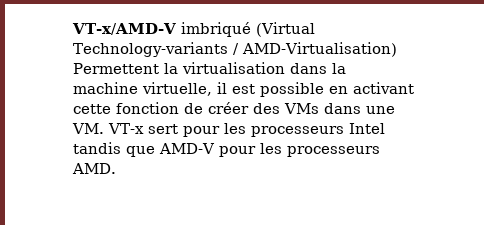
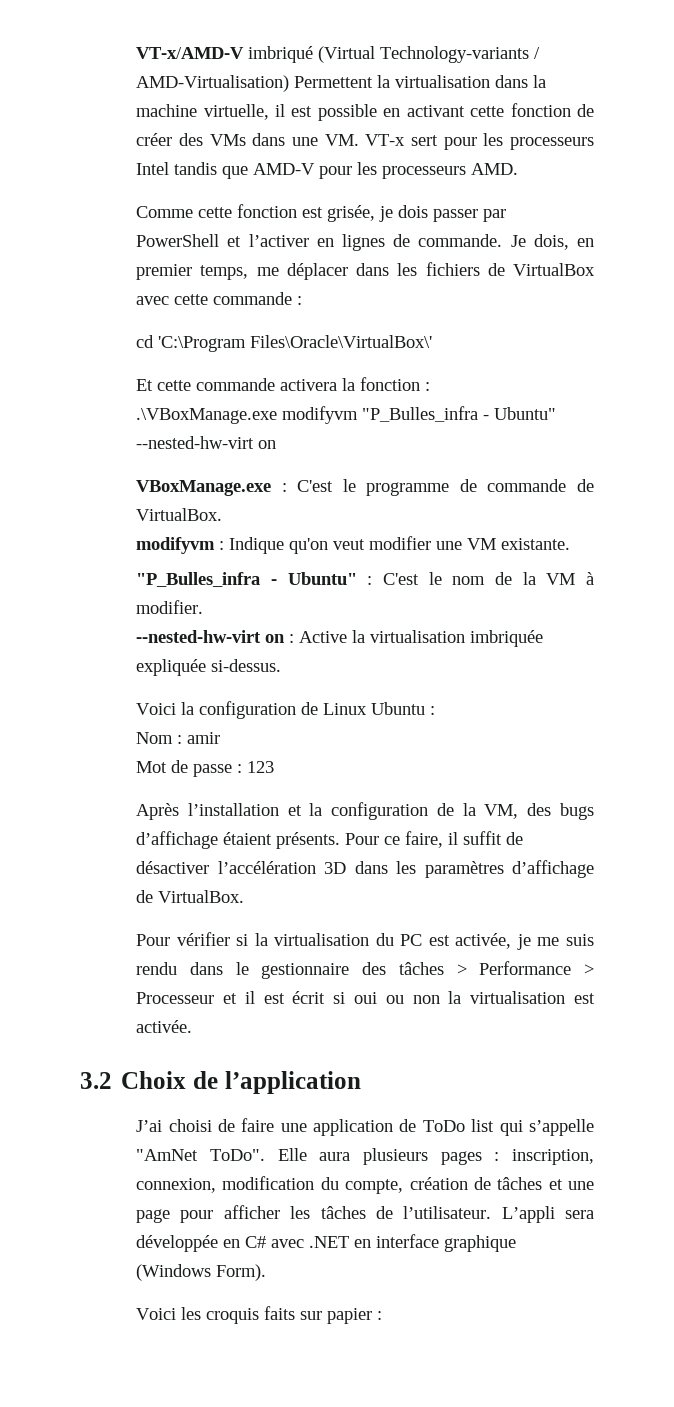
+ Comme cette fonction est grisée, je dois passer par PowerShell et l’activer en lignes de commande. Je dois, en premier temps, me déplacer dans les fichiers de VirtualBox avec cette commande :
+ cd 'C:\Program Files\Oracle\VirtualBox\'
+ Et cette commande activera la fonction :
+ .\VBoxManage.exe modifyvm "P_Bulles_infra - Ubuntu" --nested-hw-virt on
+ VBoxManage.exe : C'est le programme de commande de VirtualBox.
+ modifyvm : Indique qu'on veut modifier une VM existante.
+ "P_Bulles_infra - Ubuntu" : C'est le nom de la VM à modifier.
+ --nested-hw-virt on : Active la virtualisation imbriquée expliquée si-dessus.
+ Voici la configuration de Linux Ubuntu :
+ Nom : amir
+ Mot de passe : 123
+ Après l’installation et la configuration de la VM, des bugs d’affichage étaient présents. Pour ce faire, il suffit de désactiver l’accélération 3D dans les paramètres d’affichage de VirtualBox.
+ Pour vérifier si la virtualisation du PC est activée, je me suis rendu dans le gestionnaire des tâches > Performance > Processeur et il est écrit si oui ou non la virtualisation est activée.
+ 3.2 Choix de l’application
+ J’ai choisi de faire une application de ToDo list qui s’appelle "AmNet ToDo". Elle aura plusieurs pages : inscription, connexion, modification du compte, création de tâches et une page pour afficher les tâches de l’utilisateur. L’appli sera développée en C# avec .NET en interface graphique (Windows Form).
+ Voici les croquis faits sur papier :

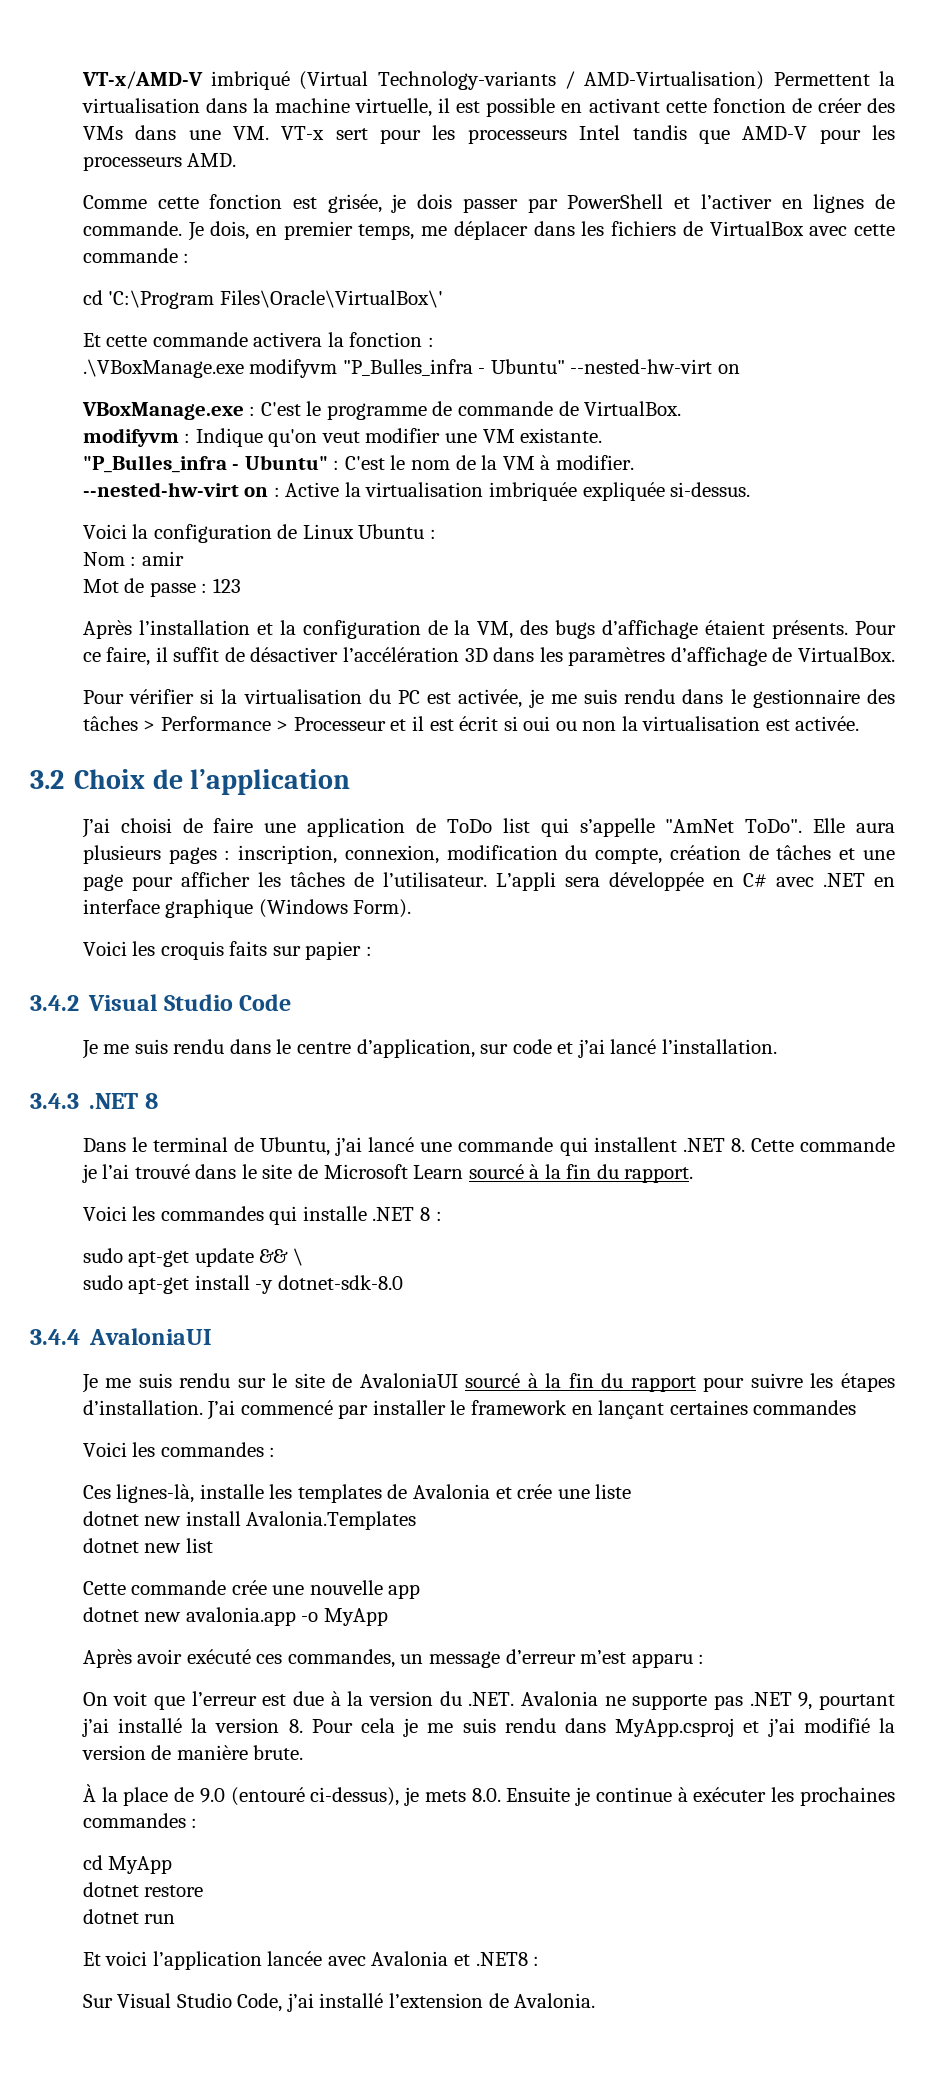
+ 3.4.2 Visual Studio Code
+ Je me suis rendu dans le centre d’application, sur code et j’ai lancé l’installation.
+ 3.4.3 .NET 8
+ Dans le terminal de Ubuntu, j’ai lancé une commande qui installent .NET 8. Cette commande je l’ai trouvé dans le site de Microsoft Learn sourcé à la fin du rapport.
+ Voici les commandes qui installe .NET 8 :
+ sudo apt-get update && \
+ sudo apt-get install -y dotnet-sdk-8.0
+ 3.4.4 AvaloniaUI
+ Je me suis rendu sur le site de AvaloniaUI sourcé à la fin du rapport pour suivre les étapes d’installation. J’ai commencé par installer le framework en lançant certaines commandes
+ Voici les commandes :
+ Ces lignes-là, installe les templates de Avalonia et crée une liste
+ dotnet new install Avalonia.Templates
+ dotnet new list
+ Cette commande crée une nouvelle app
+ dotnet new avalonia.app -o MyApp
+ Après avoir exécuté ces commandes, un message d’erreur m’est apparu :
+ On voit que l’erreur est due à la version du .NET. Avalonia ne supporte pas .NET 9, pourtant j’ai installé la version 8. Pour cela je me suis rendu dans MyApp.csproj et j’ai modifié la version de manière brute.
+ À la place de 9.0 (entouré ci-dessus), je mets 8.0. Ensuite je continue à exécuter les prochaines commandes :
+ cd MyApp
+ dotnet restore
+ dotnet run
+ Et voici l’application lancée avec Avalonia et .NET8 :
+ Sur Visual Studio Code, j’ai installé l’extension de Avalonia.

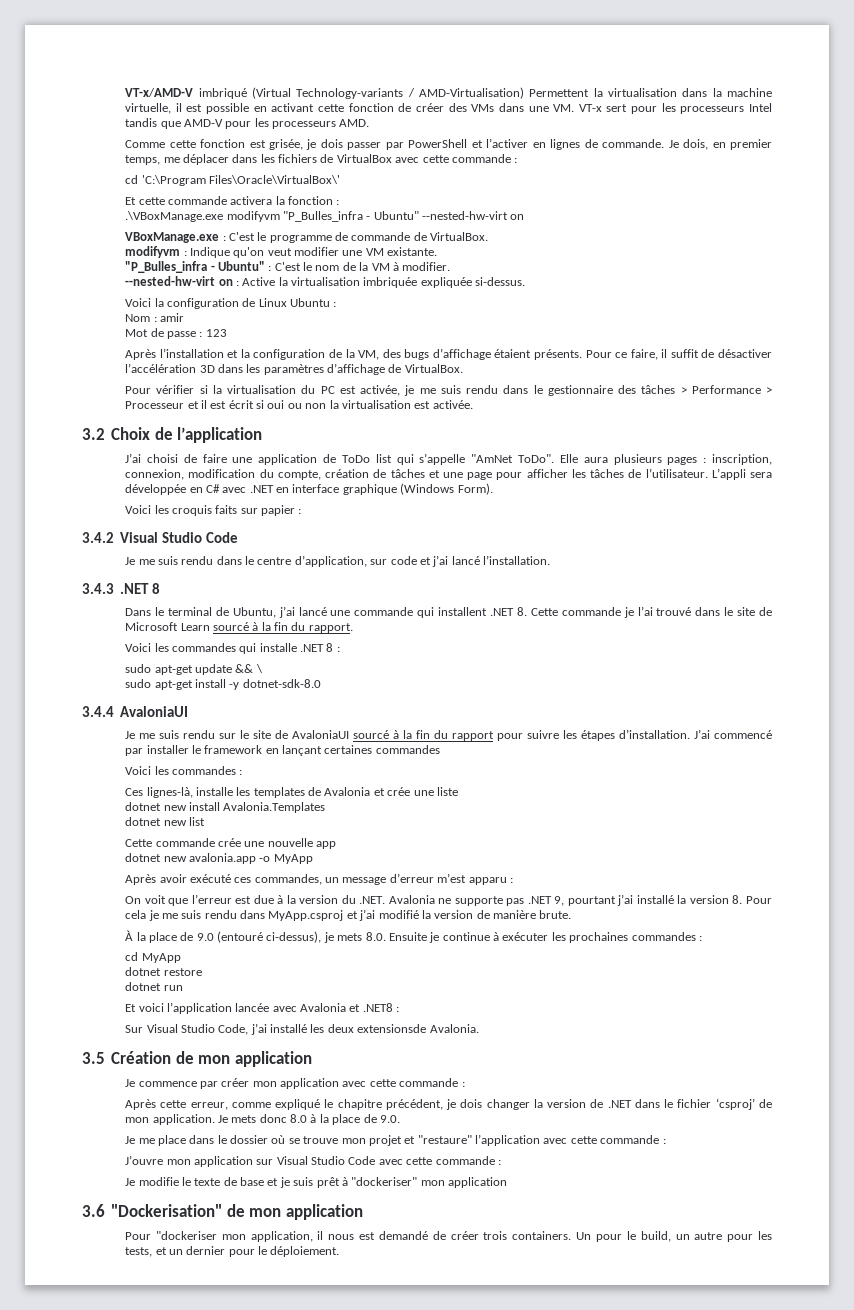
- Sur Visual Studio Code, j’ai installé l’extension de Avalonia.
+ Sur Visual Studio Code, j’ai installé les deux extensionsde Avalonia.
+ 3.5 Création de mon application
+ Je commence par créer mon application avec cette commande :
+ Après cette erreur, comme expliqué le chapitre précédent, je dois changer la version de .NET dans le fichier ‘csproj’ de mon application. Je mets donc 8.0 à la place de 9.0.
+ Je me place dans le dossier où se trouve mon projet et "restaure" l’application avec cette commande :
+ J’ouvre mon application sur Visual Studio Code avec cette commande :
+ Je modifie le texte de base et je suis prêt à "dockeriser" mon application
+ 3.6 "Dockerisation" de mon application
+ Pour "dockeriser mon application, il nous est demandé de créer trois containers. Un pour le build, un autre pour les tests, et un dernier pour le déploiement.

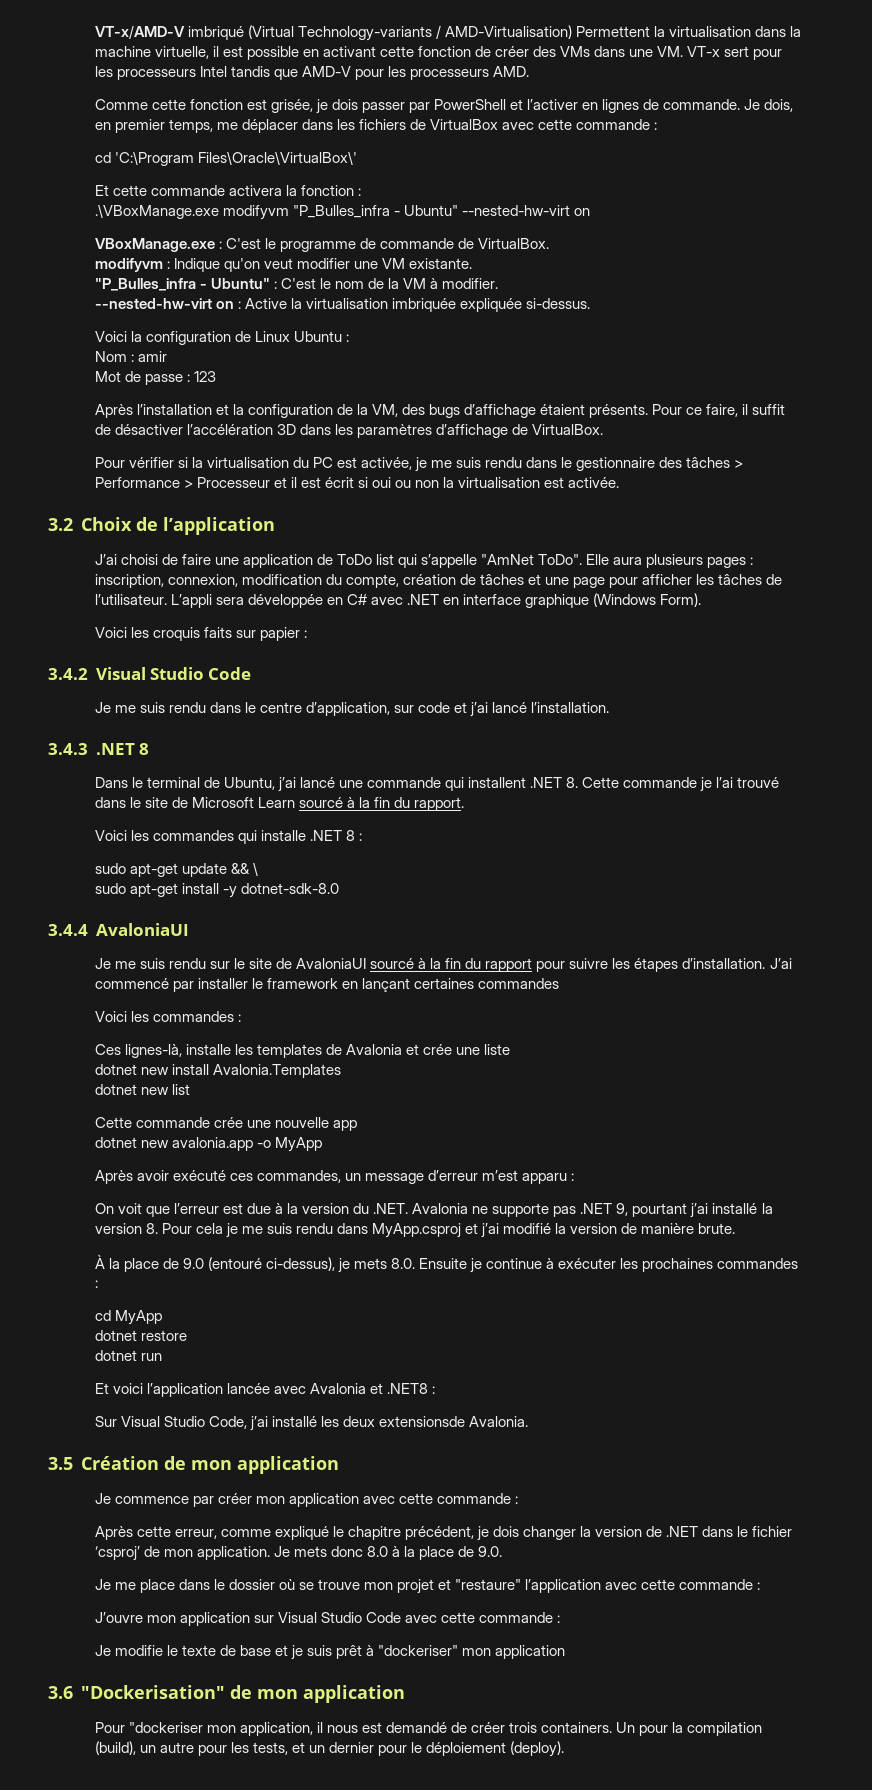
- Un pour le build, un autre pour les tests, et un dernier pour le déploiement.
+ Un pour la compilation (build), un autre pour les tests, et un dernier pour le déploiement (deploy).

